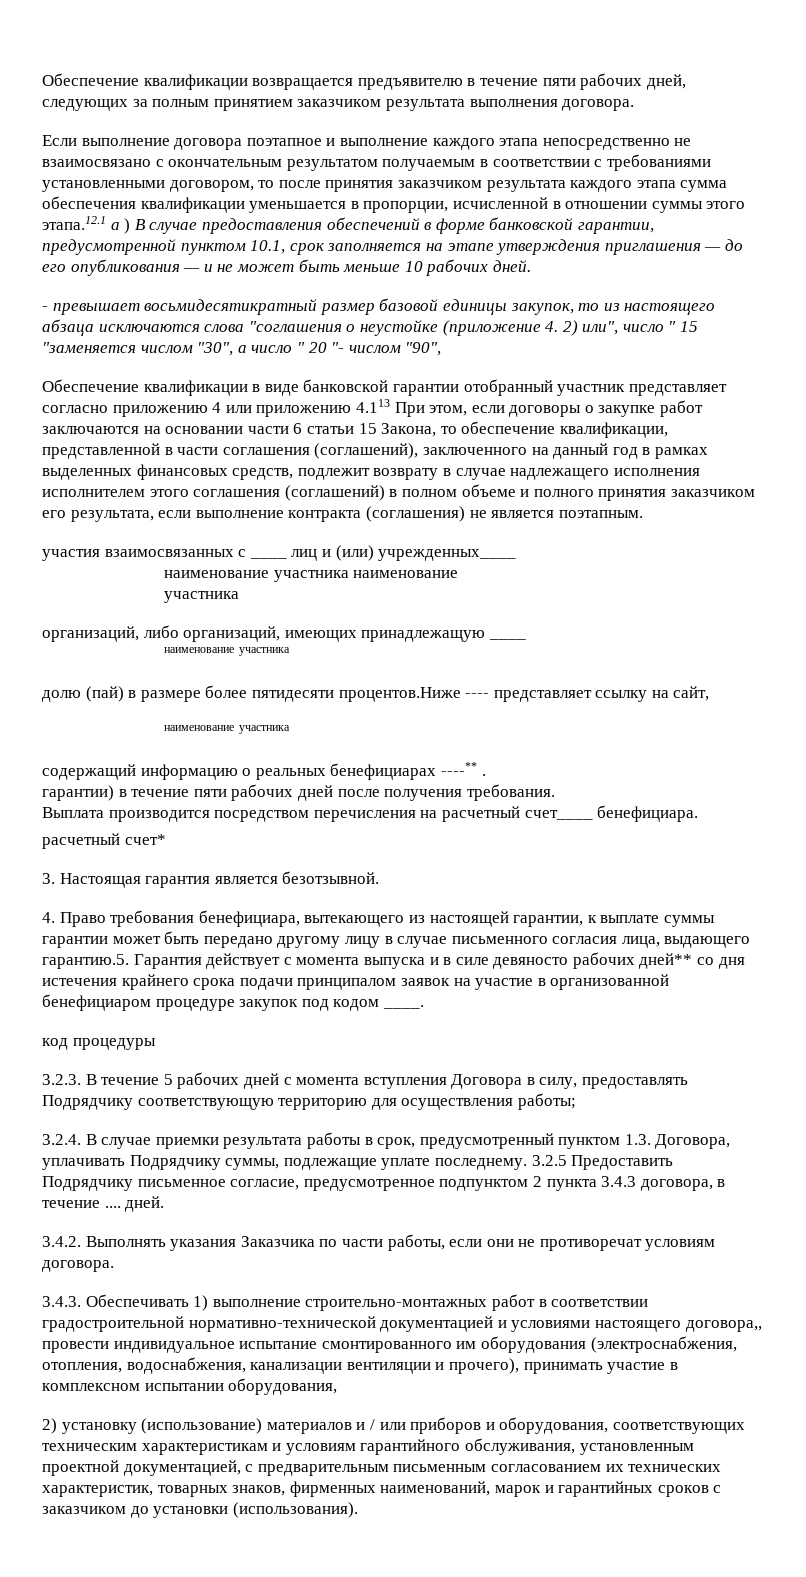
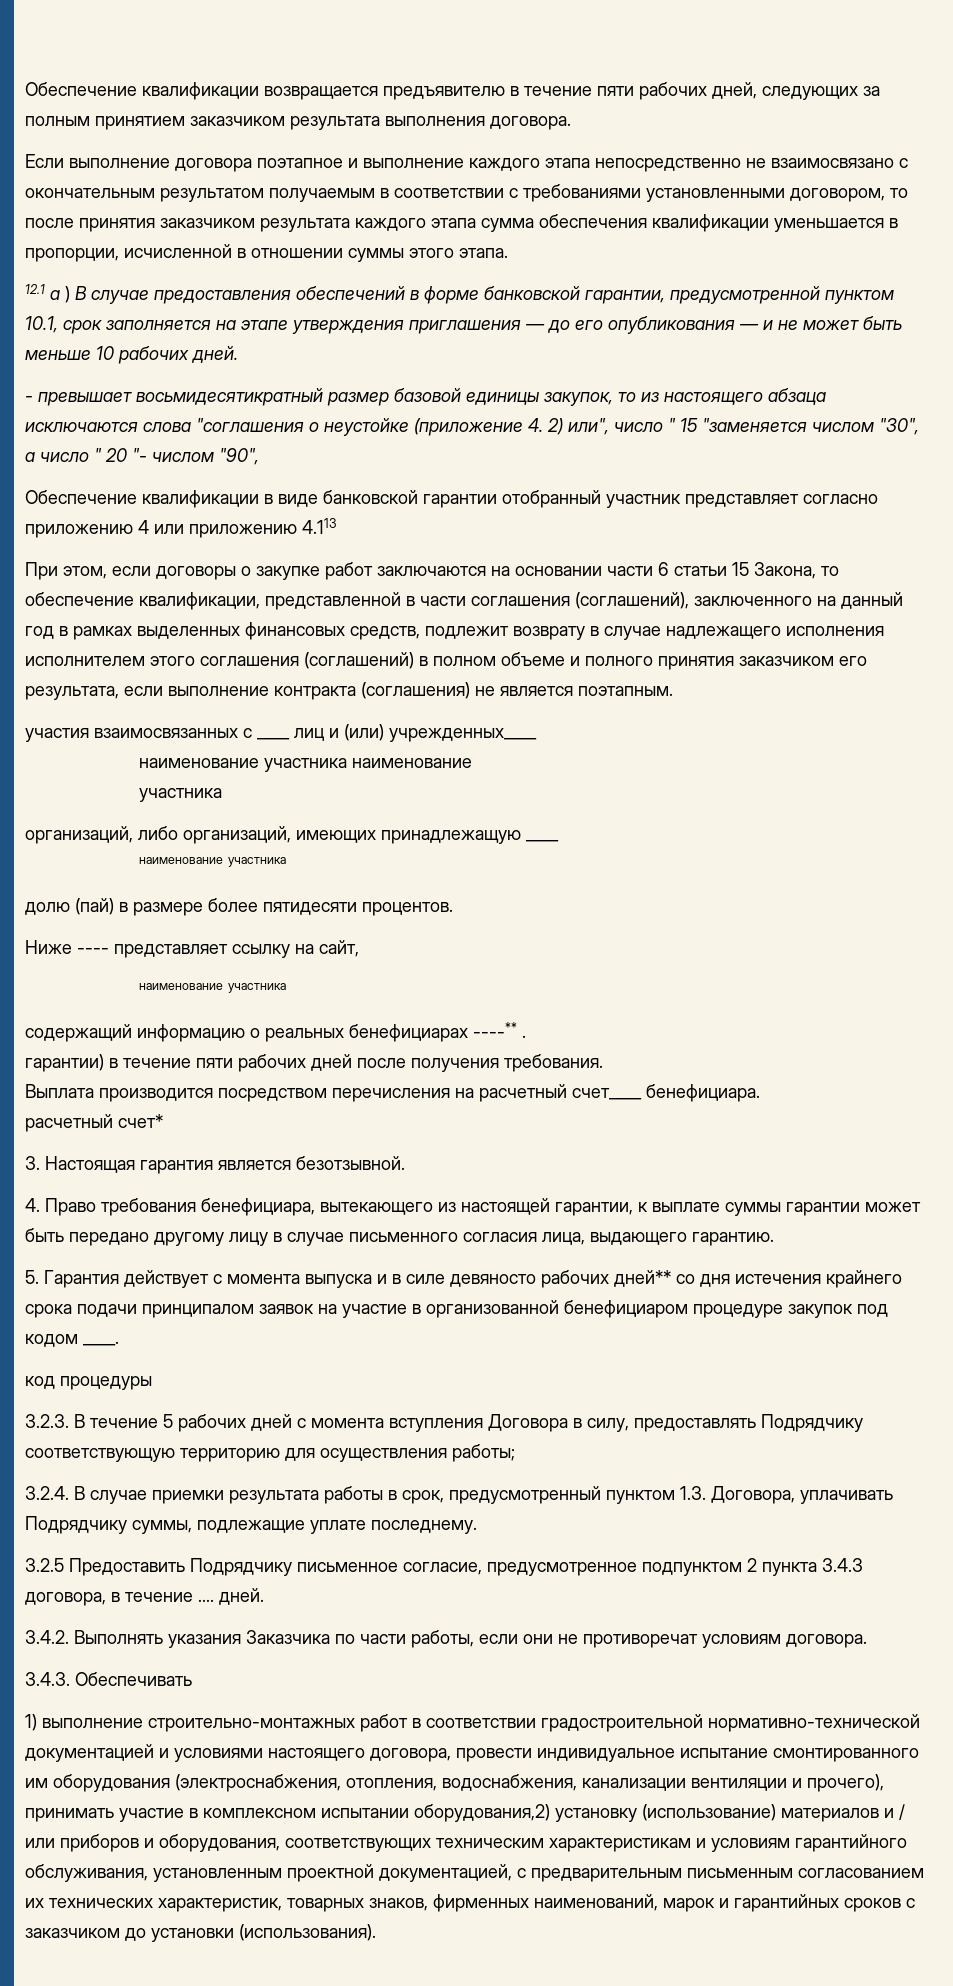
- Если выполнение договора поэтапное и выполнение каждого этапа непосредственно не взаимосвязано с окончательным результатом получаемым в соответствии с требованиями установленными договором, то после принятия заказчиком результата каждого этапа сумма обеспечения квалификации уменьшается в пропорции, исчисленной в отношении суммы этого этапа.12.1 а ) В случае предоставления обеспечений в форме банковской гарантии, предусмотренной пунктом 10.1, срок заполняется на этапе утверждения приглашения — до его опубликования — и не может быть меньше 10 рабочих дней.
+ Если выполнение договора поэтапное и выполнение каждого этапа непосредственно не взаимосвязано с окончательным результатом получаемым в соответствии с требованиями установленными договором, то после принятия заказчиком результата каждого этапа сумма обеспечения квалификации уменьшается в пропорции, исчисленной в отношении суммы этого этапа.
+ 12.1 а ) В случае предоставления обеспечений в форме банковской гарантии, предусмотренной пунктом 10.1, срок заполняется на этапе утверждения приглашения — до его опубликования — и не может быть меньше 10 рабочих дней.
- Обеспечение квалификации в виде банковской гарантии отобранный участник представляет согласно приложению 4 или приложению 4.113 При этом, если договоры о закупке работ заключаются на основании части 6 статьи 15 Закона, то обеспечение квалификации, представленной в части соглашения (соглашений), заключенного на данный год в рамках выделенных финансовых средств, подлежит возврату в случае надлежащего исполнения исполнителем этого соглашения (соглашений) в полном объеме и полного принятия заказчиком его результата, если выполнение контракта (соглашения) не является поэтапным.
+ Обеспечение квалификации в виде банковской гарантии отобранный участник представляет согласно приложению 4 или приложению 4.113
+ При этом, если договоры о закупке работ заключаются на основании части 6 статьи 15 Закона, то обеспечение квалификации, представленной в части соглашения (соглашений), заключенного на данный год в рамках выделенных финансовых средств, подлежит возврату в случае надлежащего исполнения исполнителем этого соглашения (соглашений) в полном объеме и полного принятия заказчиком его результата, если выполнение контракта (соглашения) не является поэтапным.
- долю (пай) в размере более пятидесяти процентов.Ниже ---- представляет ссылку на сайт,
+ долю (пай) в размере более пятидесяти процентов.
+ Ниже ---- представляет ссылку на сайт,
- 4. Право требования бенефициара, вытекающего из настоящей гарантии, к выплате суммы гарантии может быть передано другому лицу в случае письменного согласия лица, выдающего гарантию.5. Гарантия действует с момента выпуска и в силе девяносто рабочих дней** со дня истечения крайнего срока подачи принципалом заявок на участие в организованной бенефициаром процедуре закупок под кодом ____.
+ 4. Право требования бенефициара, вытекающего из настоящей гарантии, к выплате суммы гарантии может быть передано другому лицу в случае письменного согласия лица, выдающего гарантию.
+ 5. Гарантия действует с момента выпуска и в силе девяносто рабочих дней** со дня истечения крайнего срока подачи принципалом заявок на участие в организованной бенефициаром процедуре закупок под кодом ____.
- 3.2.4. В случае приемки результата работы в срок, предусмотренный пунктом 1.3. Договора, уплачивать Подрядчику суммы, подлежащие уплате последнему. 3.2.5 Предоставить Подрядчику письменное согласие, предусмотренное подпунктом 2 пункта 3.4.3 договора, в течение .... дней.
+ 3.2.4. В случае приемки результата работы в срок, предусмотренный пунктом 1.3. Договора, уплачивать Подрядчику суммы, подлежащие уплате последнему.
+ 3.2.5 Предоставить Подрядчику письменное согласие, предусмотренное подпунктом 2 пункта 3.4.3 договора, в течение .... дней.
- 3.4.3. Обеспечивать 1) выполнение строительно-монтажных работ в соответствии градостроительной нормативно-технической документацией и условиями настоящего договора,, провести индивидуальнoe испытание смонтированного им оборудования (электроснабжения, отопления, водоснабжения, канализации вентиляции и прочего), принимать участие в комплексном испытании оборудования,
- 2) установку (использование) материалов и / или приборов и оборудования, соответствующих техническим характеристикам и условиям гарантийного обслуживания, установленным проектной документацией, с предварительным письменным согласованием их технических характеристик, товарных знаков, фирменных наименований, марок и гарантийных сроков с заказчиком до установки (использования).
+ 3.4.3. Обеспечивать
+ 1) выполнение строительно-монтажных работ в соответствии градостроительной нормативно-технической документацией и условиями настоящего договора, провести индивидуальнoe испытание смонтированного им оборудования (электроснабжения, отопления, водоснабжения, канализации вентиляции и прочего), принимать участие в комплексном испытании оборудования,2) установку (использование) материалов и / или приборов и оборудования, соответствующих техническим характеристикам и условиям гарантийного обслуживания, установленным проектной документацией, с предварительным письменным согласованием их технических характеристик, товарных знаков, фирменных наименований, марок и гарантийных сроков с заказчиком до установки (использования).

